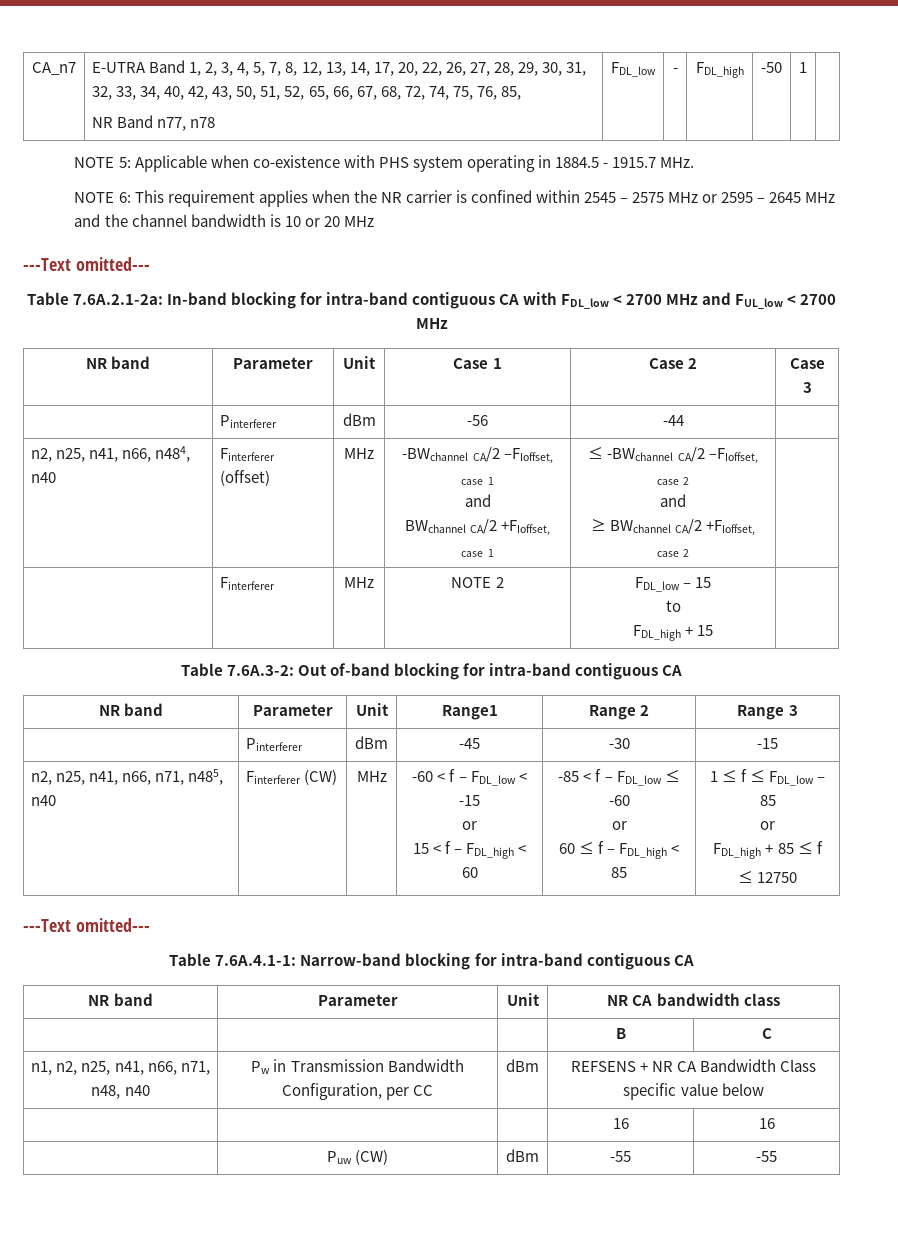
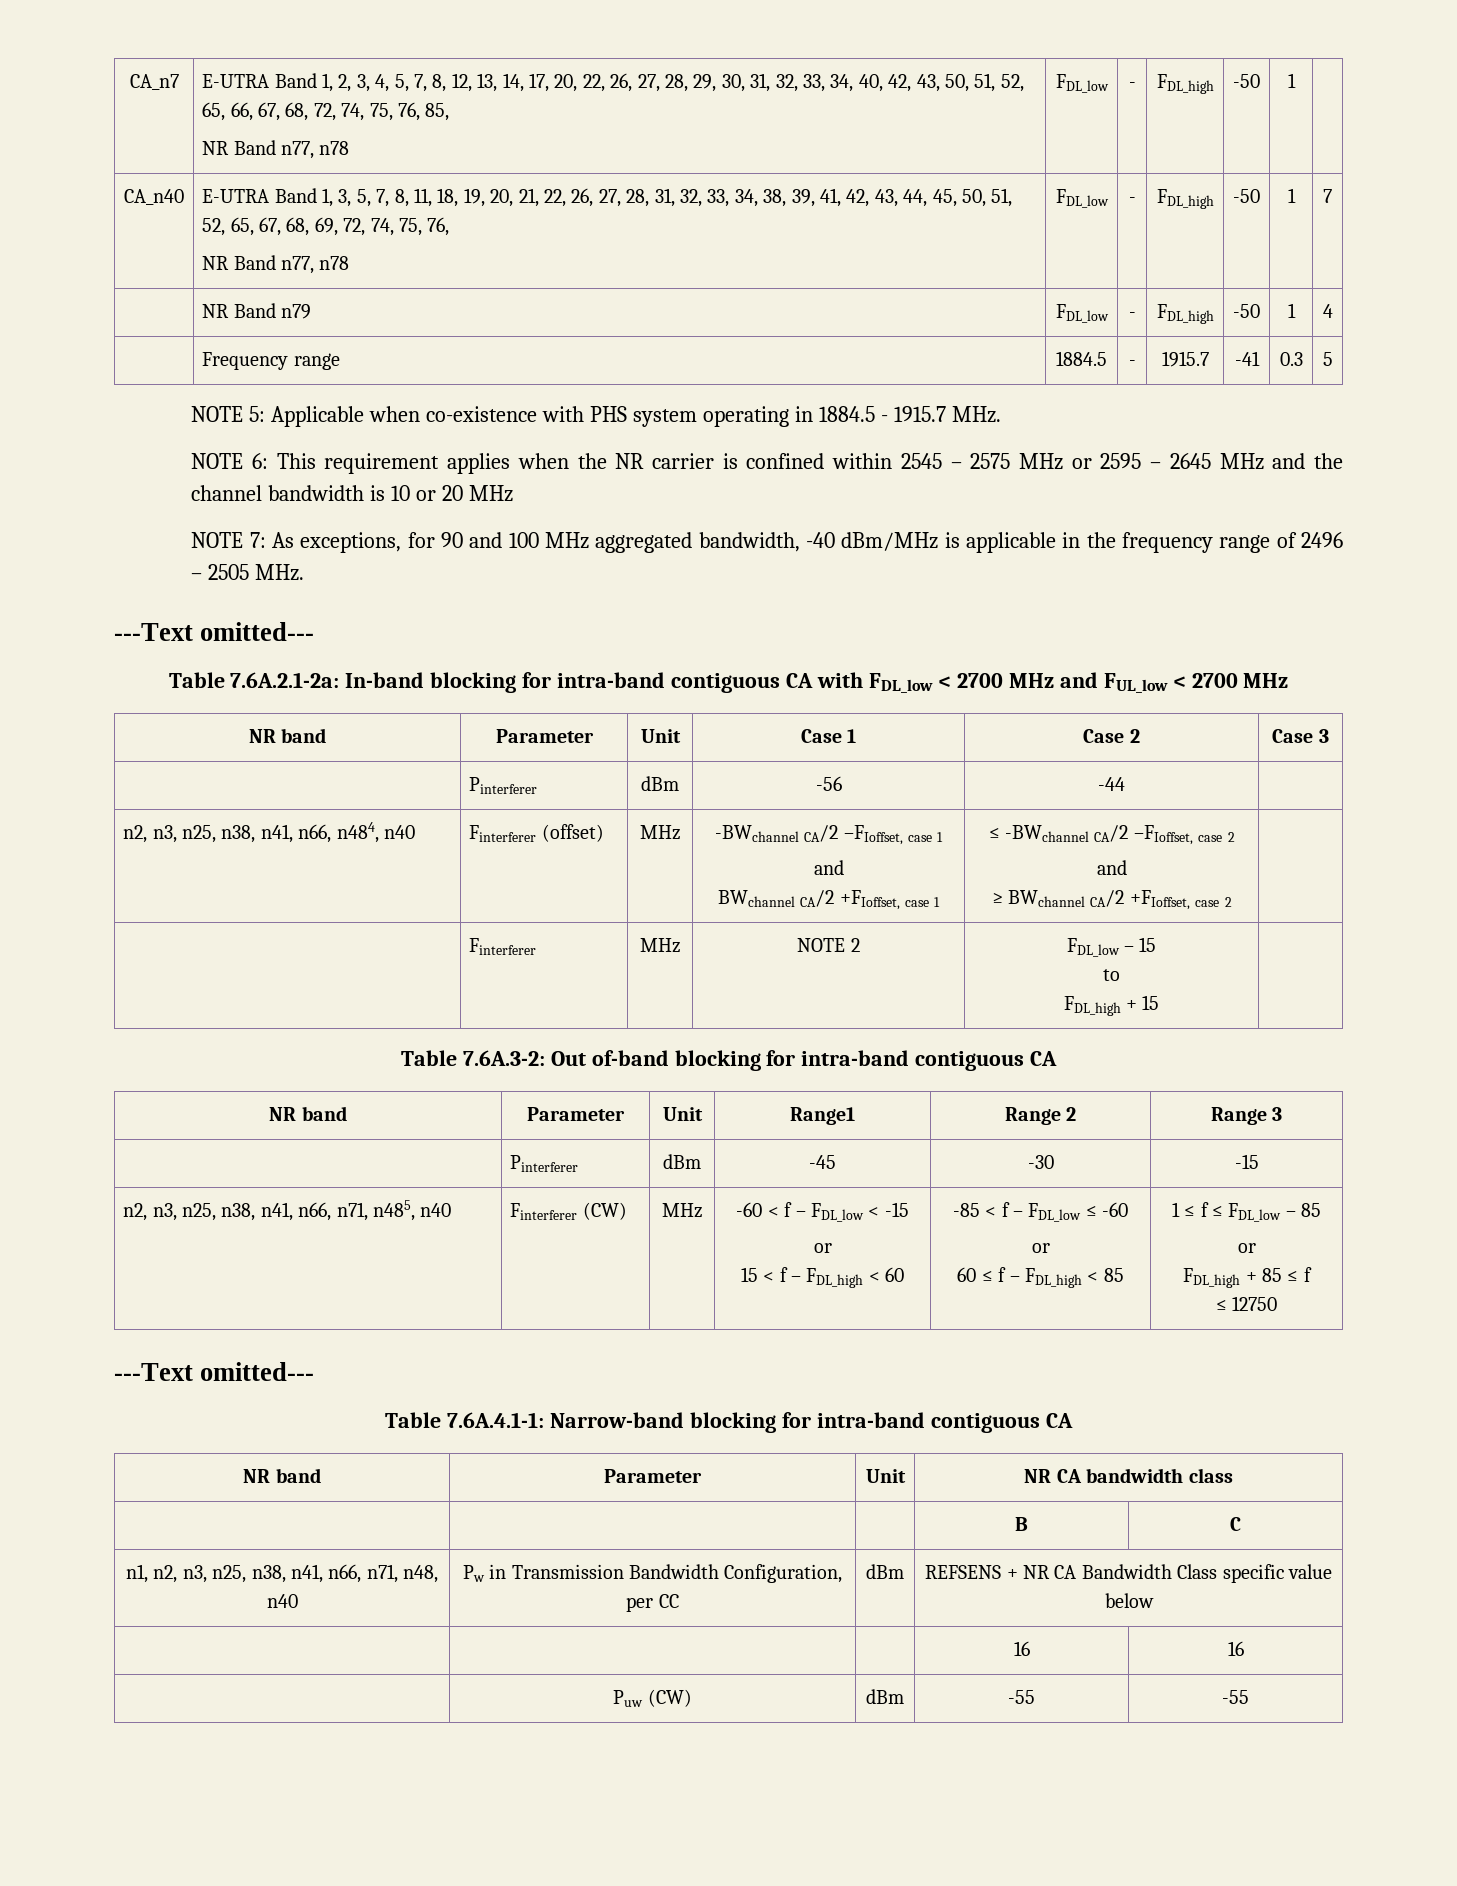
+ CA_n40 | E-UTRA Band 1, 3, 5, 7, 8, 11, 18, 19, 20, 21, 22, 26, 27, 28, 31, 32, 33, 34, 38, 39, 41, 42, 43, 44, 45, 50, 51, 52, 65, 67, 68, 69, 72, 74, 75, 76,
+ NR Band n77, n78 | FDL_low | - | FDL_high | -50 | 1 | 7
+ | NR Band n79 | FDL_low | - | FDL_high | -50 | 1 | 4
+ | Frequency range | 1884.5 | - | 1915.7 | -41 | 0.3 | 5
+ NOTE 7: As exceptions, for 90 and 100 MHz aggregated bandwidth, -40 dBm/MHz is applicable in the frequency range of 2496 – 2505 MHz.
- n2, n25, n41, n66, n484, n40 | Finterferer (offset) | MHz | -BWchannel CA/2 –FIoffset, case 1
+ n2, n3, n25, n38, n41, n66, n484, n40 | Finterferer (offset) | MHz | -BWchannel CA/2 –FIoffset, case 1
- n2, n25, n41, n66, n71, n485, n40
+ n2, n3, n25, n38, n41, n66, n71, n485, n40
- n1, n2, n25, n41, n66, n71, n48, n40 | Pw in Transmission Bandwidth Configuration, per CC | dBm | REFSENS + NR CA Bandwidth Class specific value below
+ n1, n2, n3, n25, n38, n41, n66, n71, n48, n40 | Pw in Transmission Bandwidth Configuration, per CC | dBm | REFSENS + NR CA Bandwidth Class specific value below

